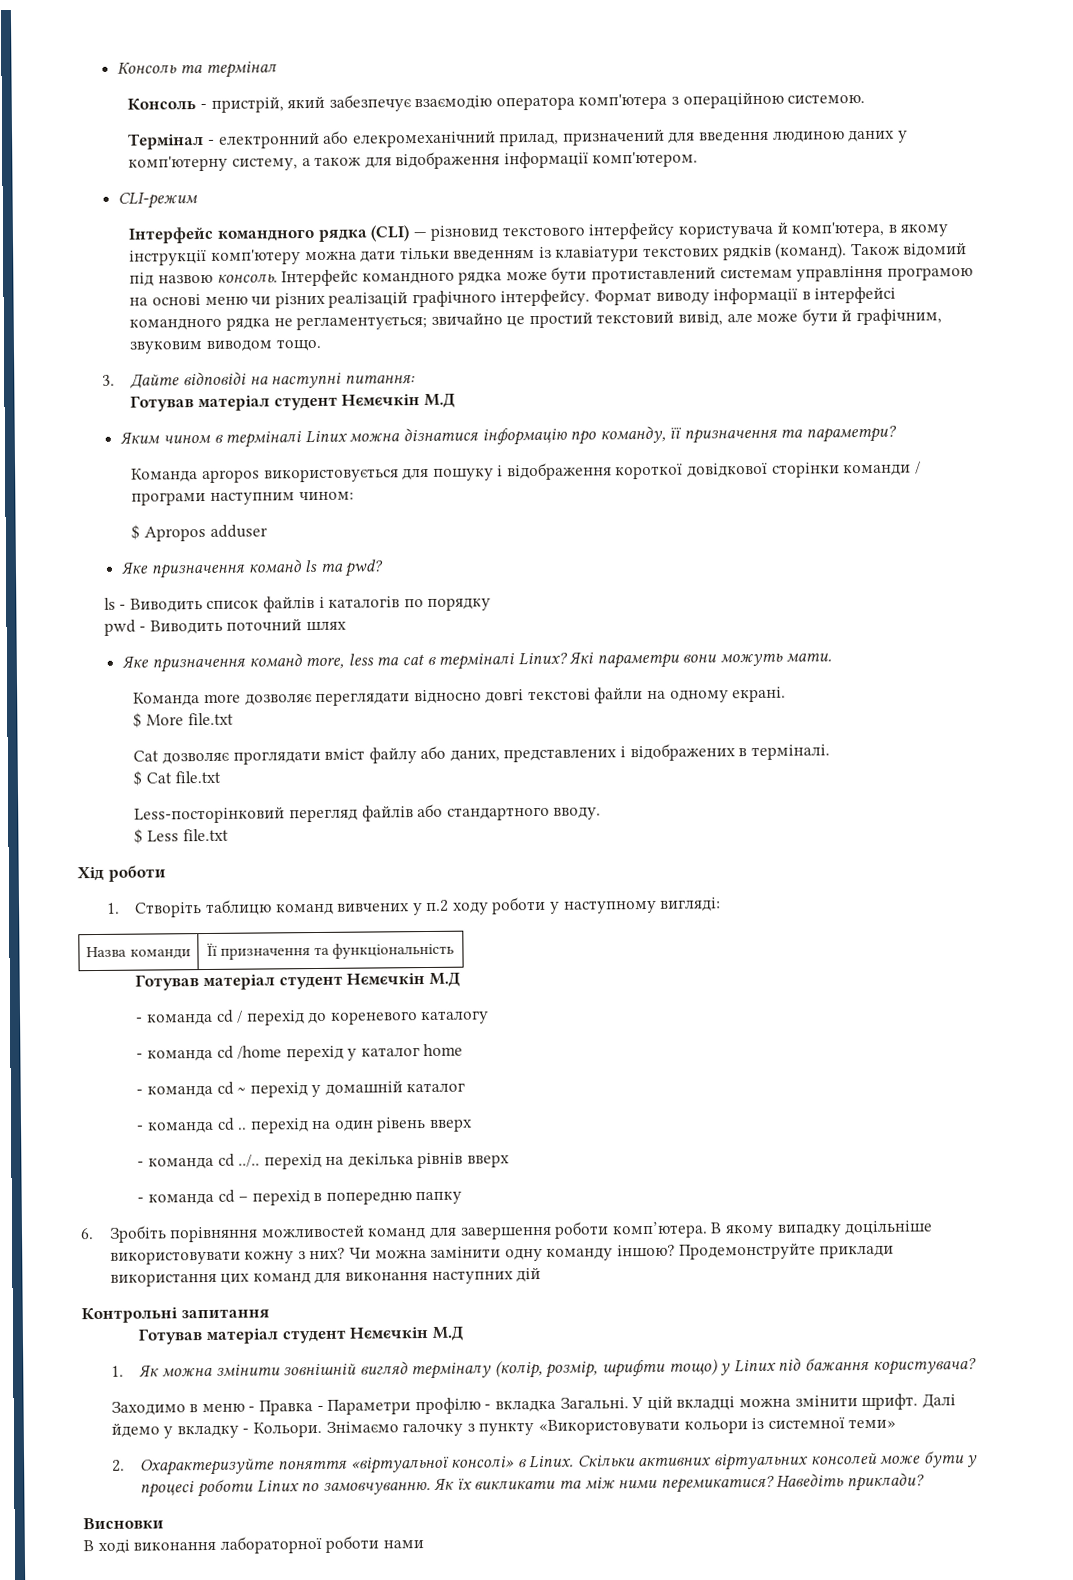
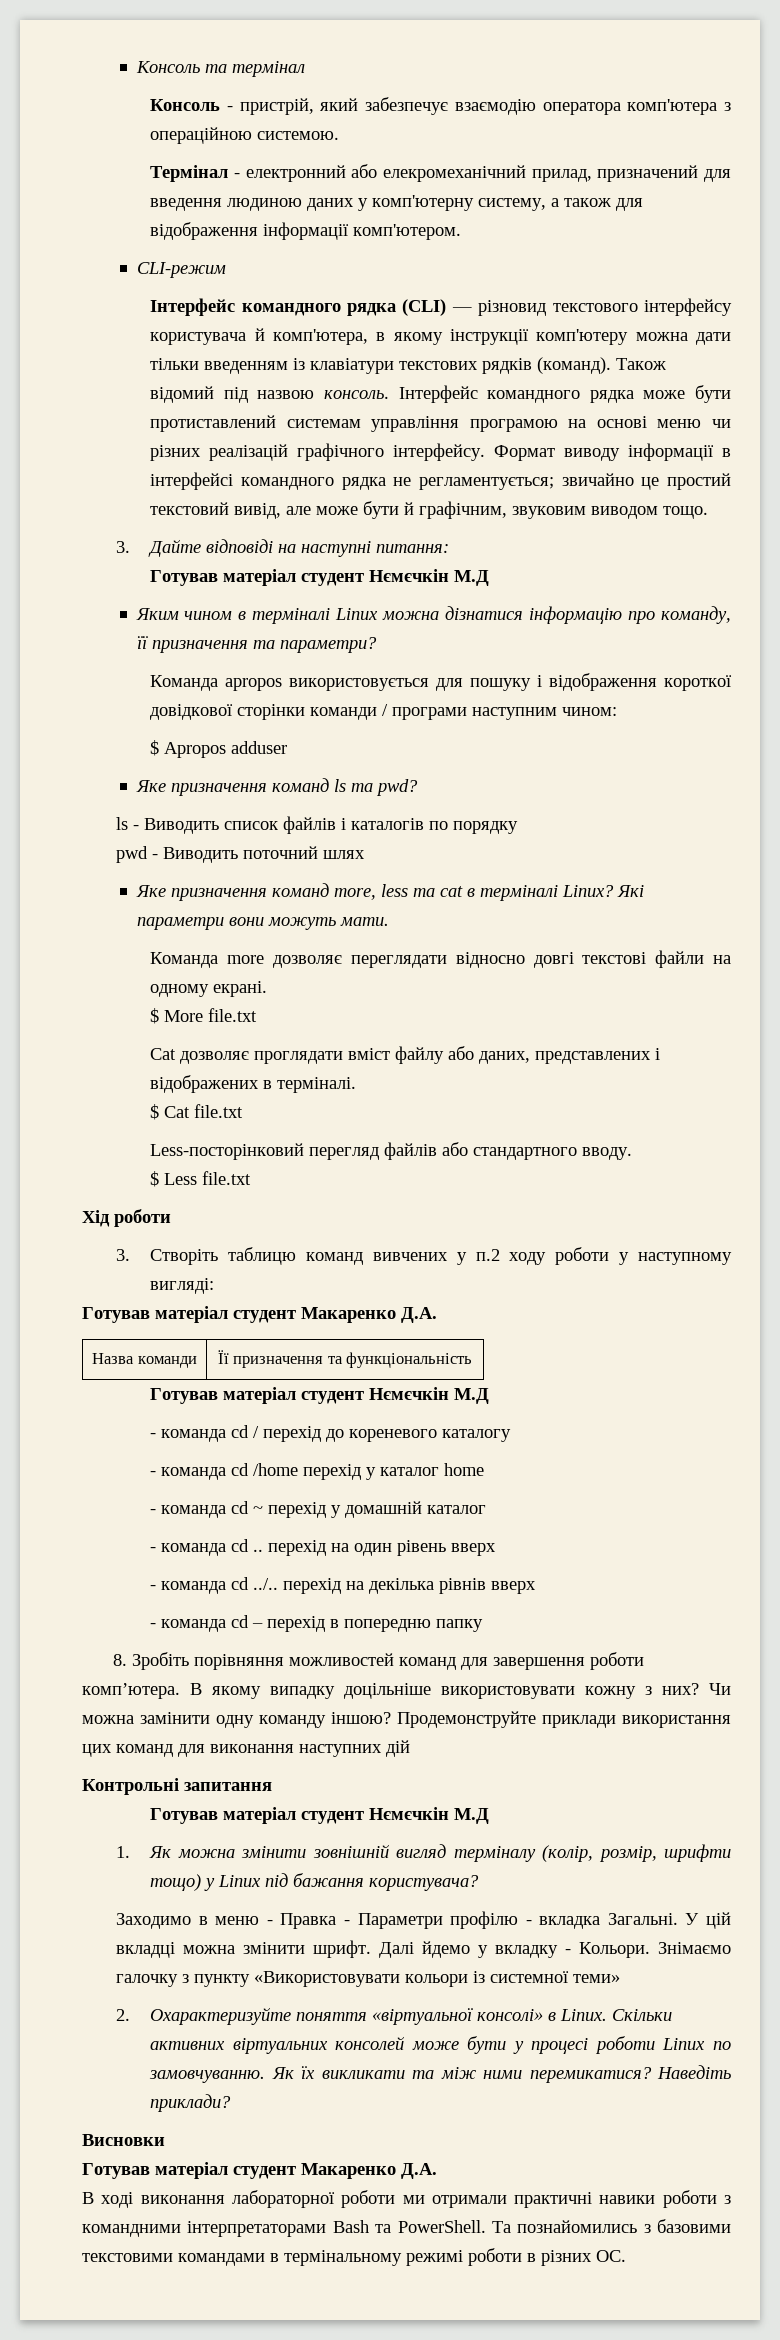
- 1. Створіть таблицю команд вивчених у п.2 ходу роботи у наступному вигляді:
+ 3. Створіть таблицю команд вивчених у п.2 ходу роботи у наступному вигляді:
+ Готував матеріал студент Макаренко Д.А.
- 6. Зробіть порівняння можливостей команд для завершення роботи комп’ютера.
+ 8. Зробіть порівняння можливостей команд для завершення роботи комп’ютера.
  Висновки
+ Готував матеріал студент Макаренко Д.А.
- В ході виконання лабораторної роботи нами
+ В ході виконання лабораторної роботи ми отримали практичні навики роботи з командними інтерпретаторами Bash та PowerShell. Та познайомились з базовими текстовими командами в термінальному режимі роботи в різних ОС.

